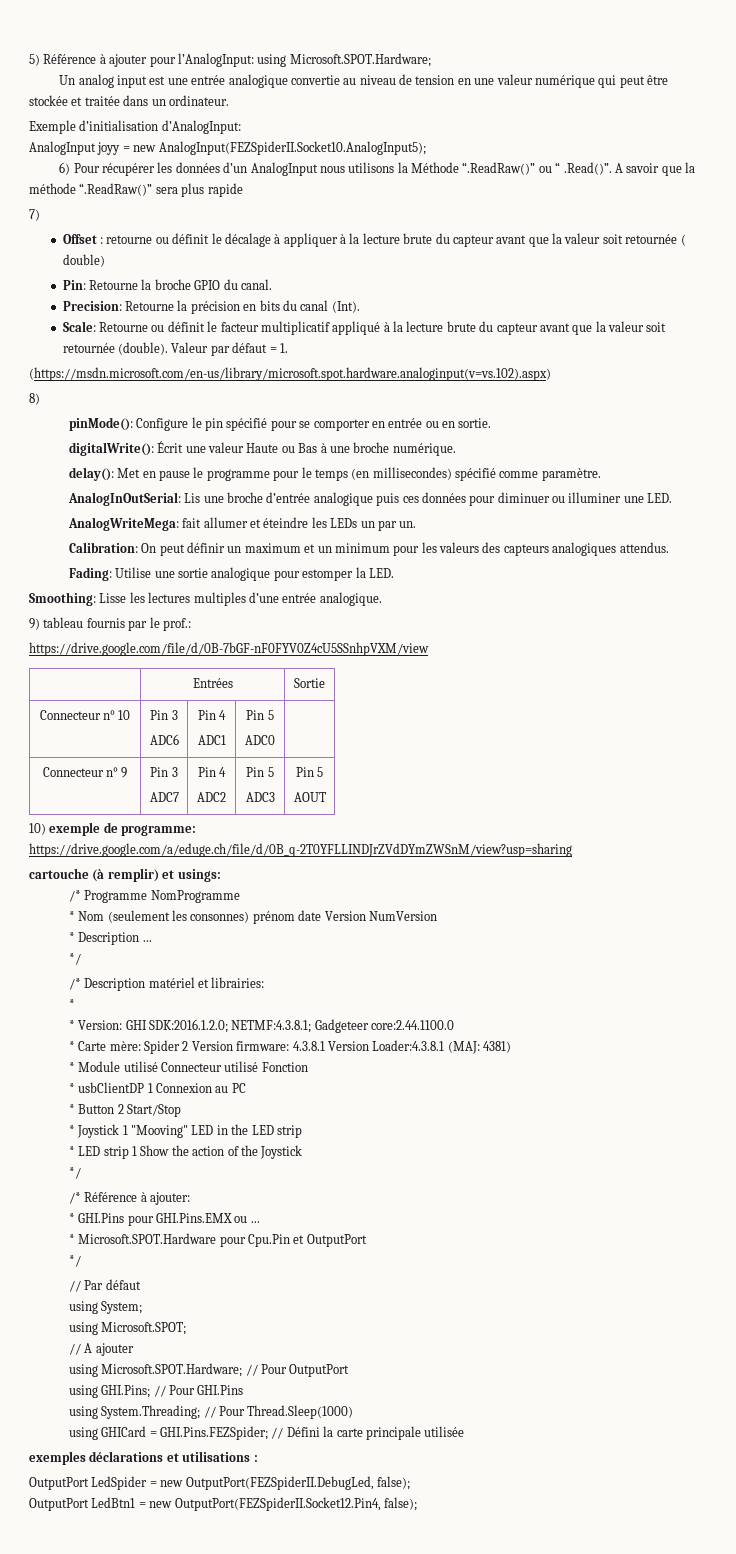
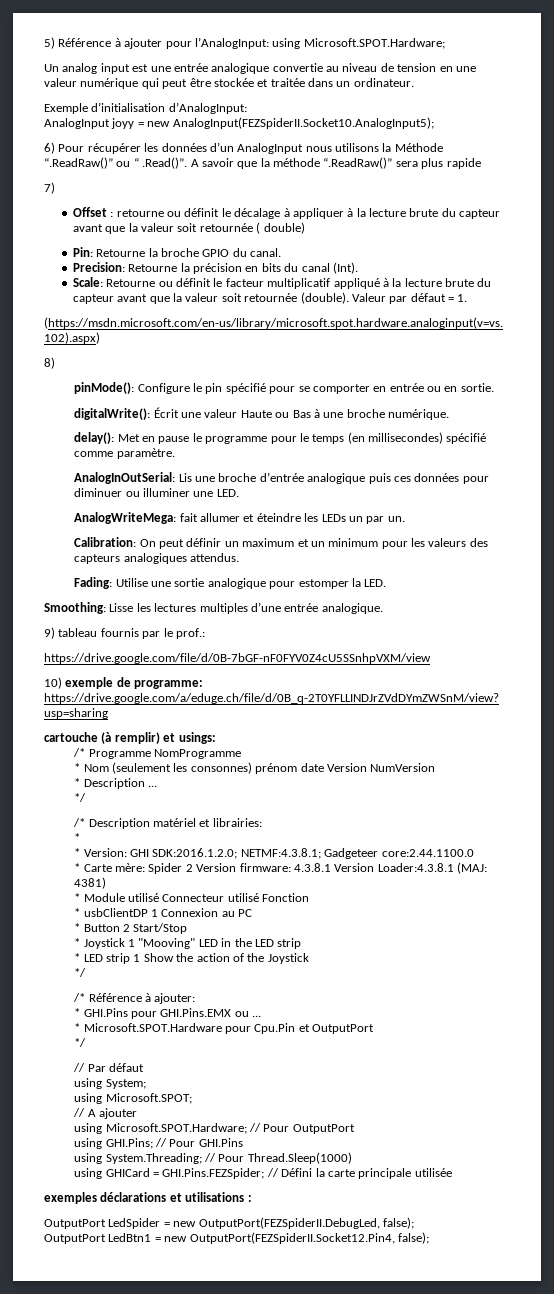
- | Entrées | Sortie
- Connecteur n° 10 | Pin 3
- ADC6 | Pin 4
- ADC1 | Pin 5
- ADC0 |
- Connecteur n° 9 | Pin 3
- ADC7 | Pin 4
- ADC2 | Pin 5
- ADC3 | Pin 5
- AOUT

